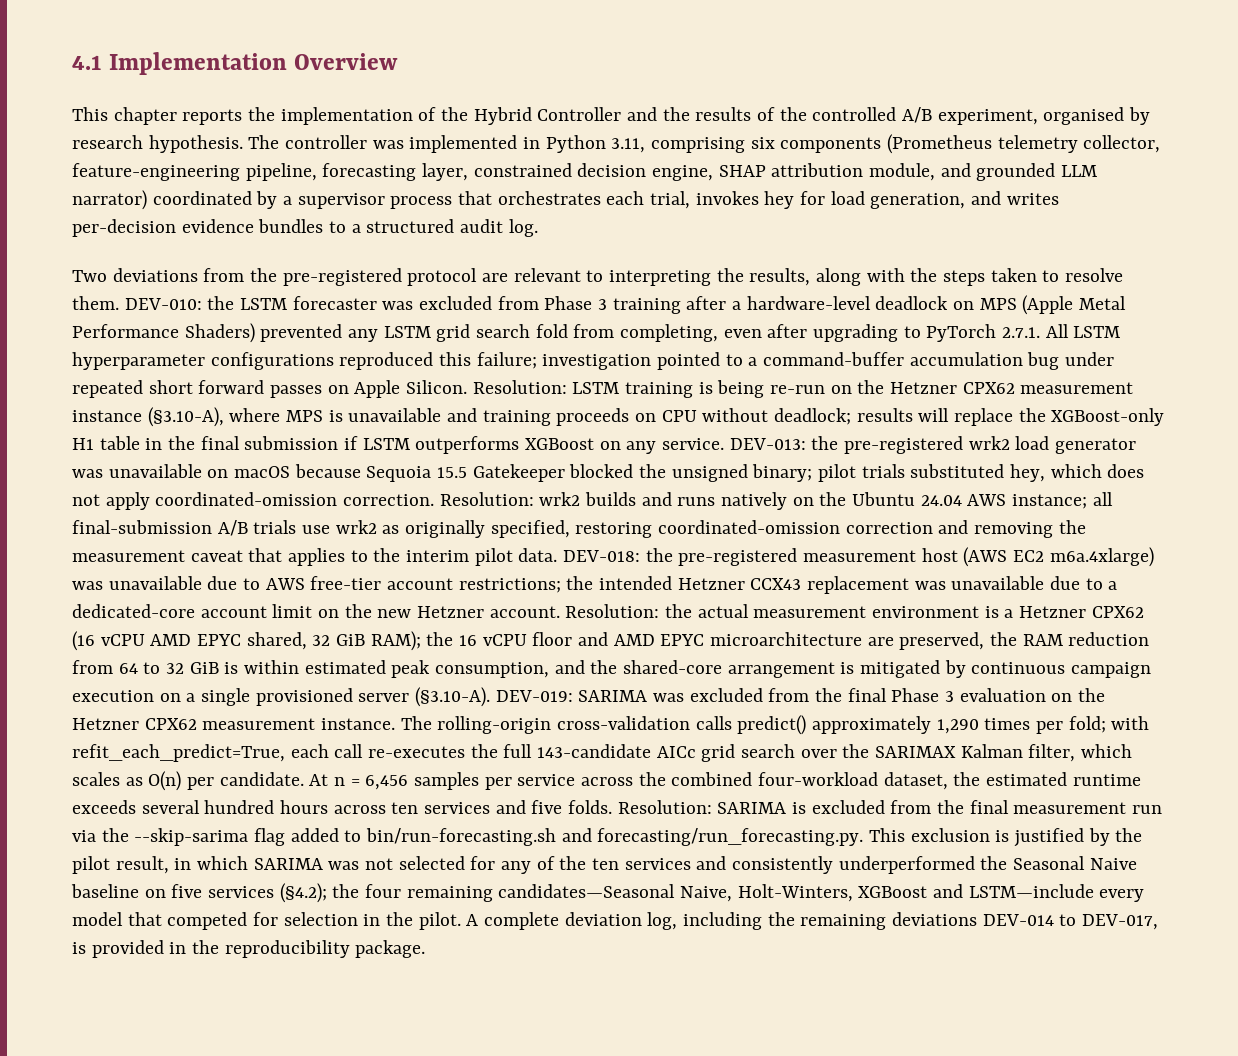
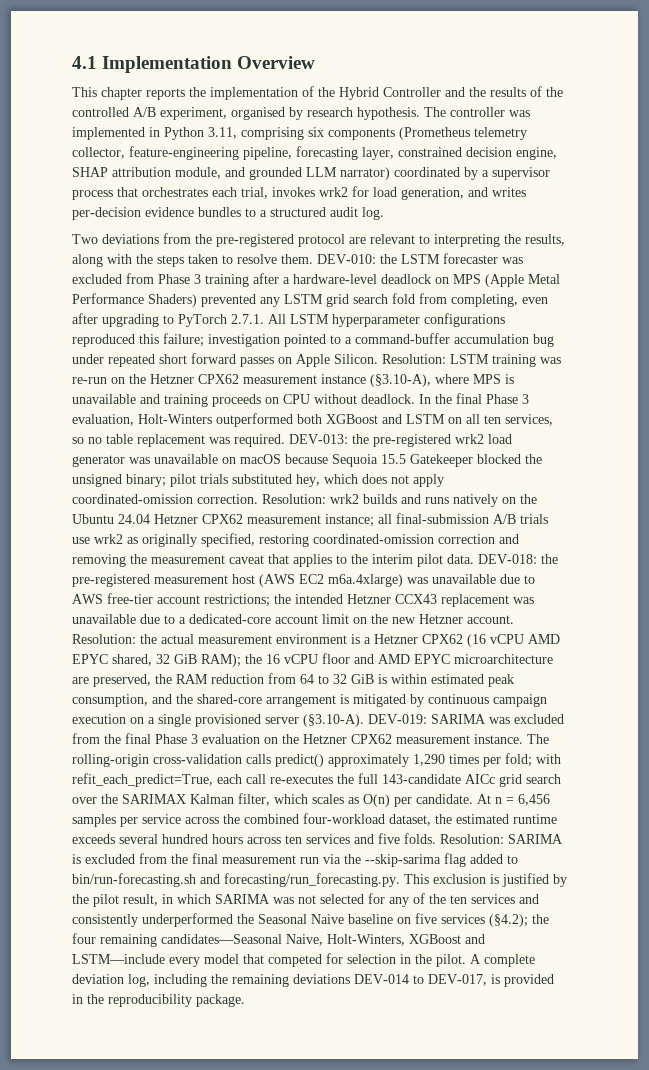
- The controller was implemented in Python 3.11, comprising six components (Prometheus telemetry collector, feature-engineering pipeline, forecasting layer, constrained decision engine, SHAP attribution module, and grounded LLM narrator) coordinated by a supervisor process that orchestrates each trial, invokes hey for load generation, and writes per-decision evidence bundles to a structured audit log.
+ The controller was implemented in Python 3.11, comprising six components (Prometheus telemetry collector, feature-engineering pipeline, forecasting layer, constrained decision engine, SHAP attribution module, and grounded LLM narrator) coordinated by a supervisor process that orchestrates each trial, invokes wrk2 for load generation, and writes per-decision evidence bundles to a structured audit log.
- Resolution: LSTM training is being re-run on the Hetzner CPX62 measurement instance (§3.10-A), where MPS is unavailable and training proceeds on CPU without deadlock; results will replace the XGBoost-only H1 table in the final submission if LSTM outperforms XGBoost on any service.
+ Resolution: LSTM training was re-run on the Hetzner CPX62 measurement instance (§3.10-A), where MPS is unavailable and training proceeds on CPU without deadlock. In the final Phase 3 evaluation, Holt-Winters outperformed both XGBoost and LSTM on all ten services, so no table replacement was required.
- Resolution: wrk2 builds and runs natively on the Ubuntu 24.04 AWS instance; all final-submission A/B trials use wrk2 as originally specified, restoring coordinated-omission correction and removing the measurement caveat that applies to the interim pilot data.
+ Resolution: wrk2 builds and runs natively on the Ubuntu 24.04 Hetzner CPX62 measurement instance; all final-submission A/B trials use wrk2 as originally specified, restoring coordinated-omission correction and removing the measurement caveat that applies to the interim pilot data.

